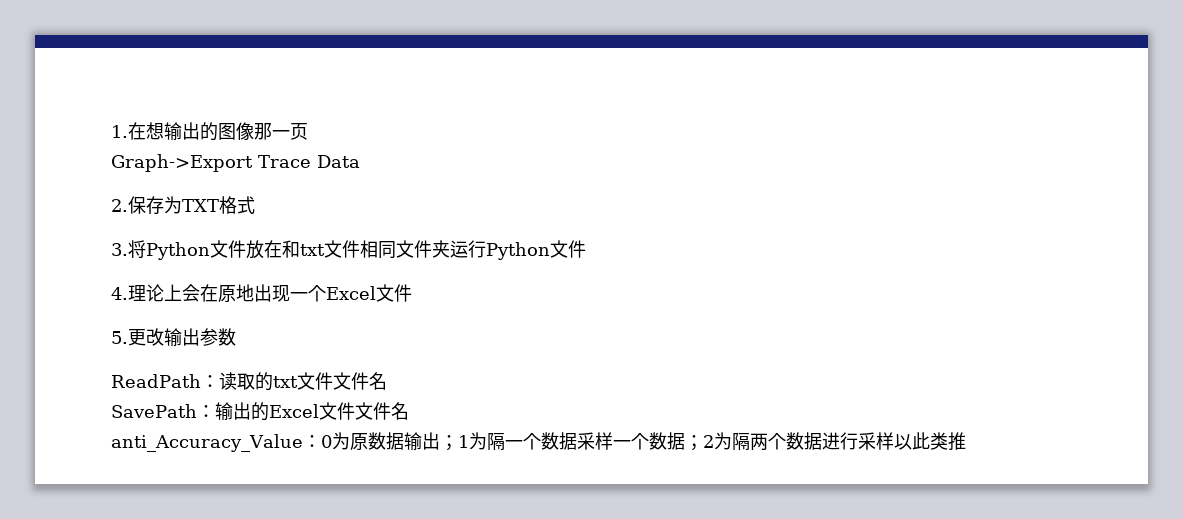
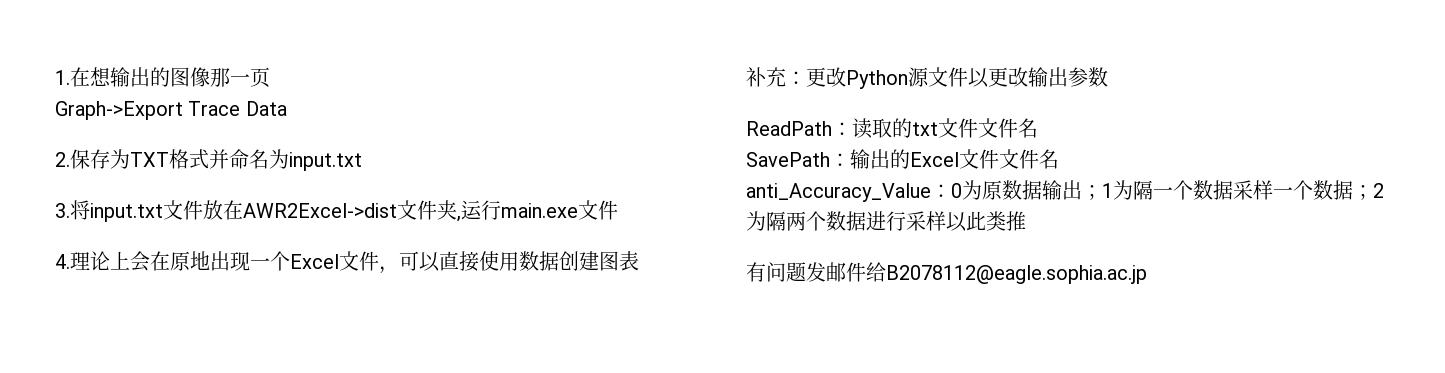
- 2.保存为TXT格式
+ 2.保存为TXT格式并命名为input.txt
- 3.将Python文件放在和txt文件相同文件夹运行Python文件
+ 3.将input.txt文件放在AWR2Excel->dist文件夹,运行main.exe文件
- 4.理论上会在原地出现一个Excel文件
- 5.更改输出参数
+ 4.理论上会在原地出现一个Excel文件，可以直接使用数据创建图表
+ 补充：更改Python源文件以更改输出参数
+ 有问题发邮件给B2078112@eagle.sophia.ac.jp

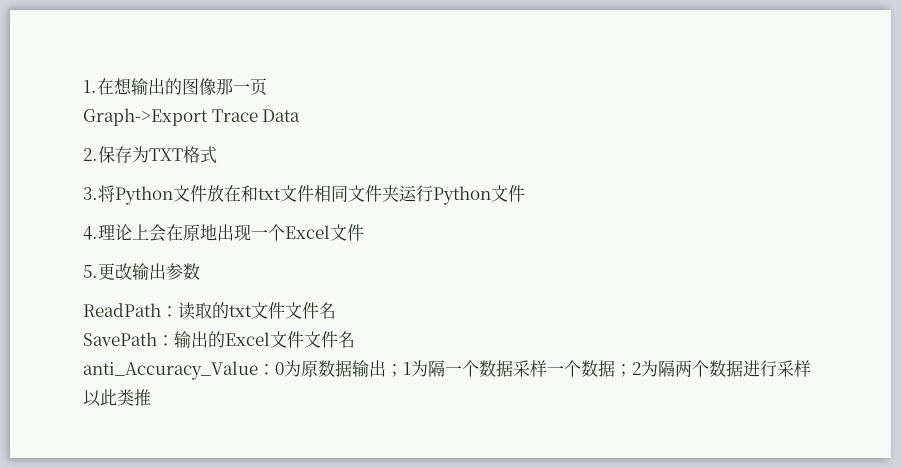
- 2.保存为TXT格式并命名为input.txt
+ 2.保存为TXT格式
- 3.将input.txt文件放在AWR2Excel->dist文件夹,运行main.exe文件
+ 3.将Python文件放在和txt文件相同文件夹运行Python文件
- 4.理论上会在原地出现一个Excel文件，可以直接使用数据创建图表
- 补充：更改Python源文件以更改输出参数
+ 4.理论上会在原地出现一个Excel文件
+ 5.更改输出参数
- 有问题发邮件给B2078112@eagle.sophia.ac.jp

